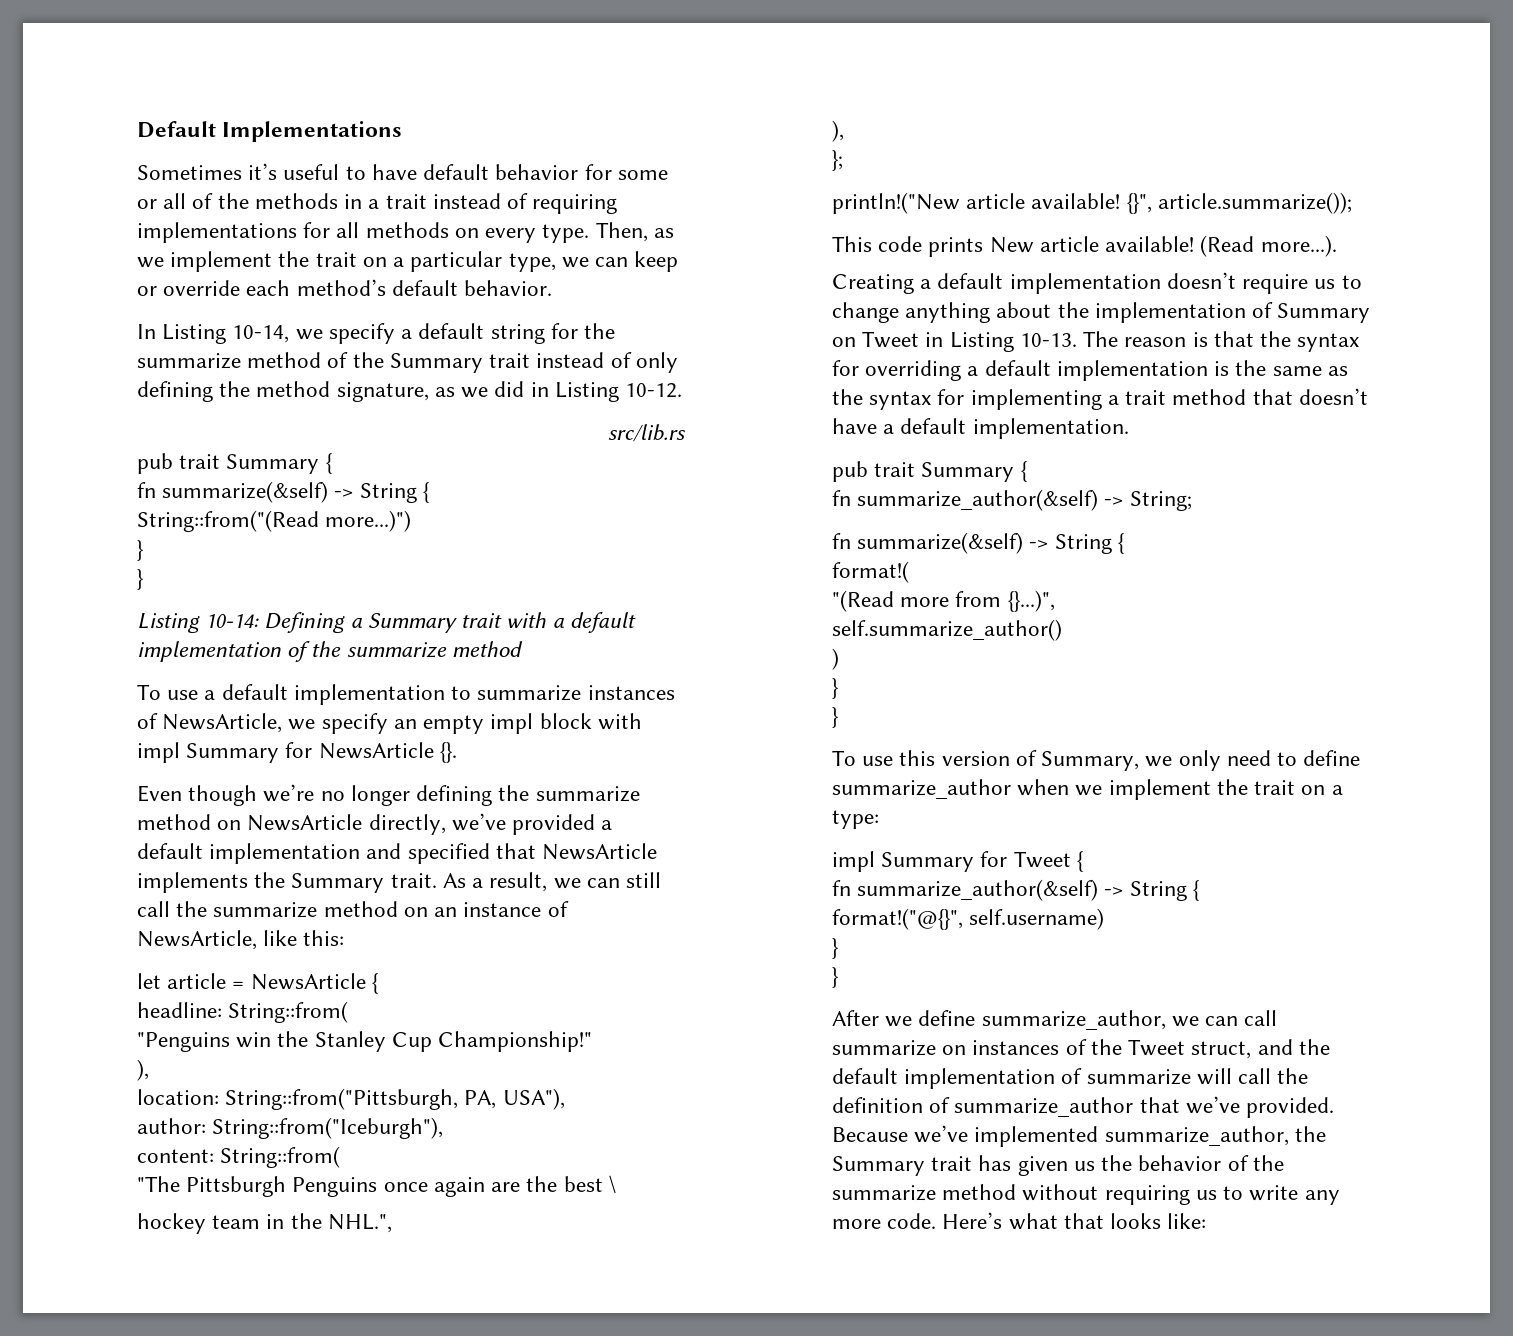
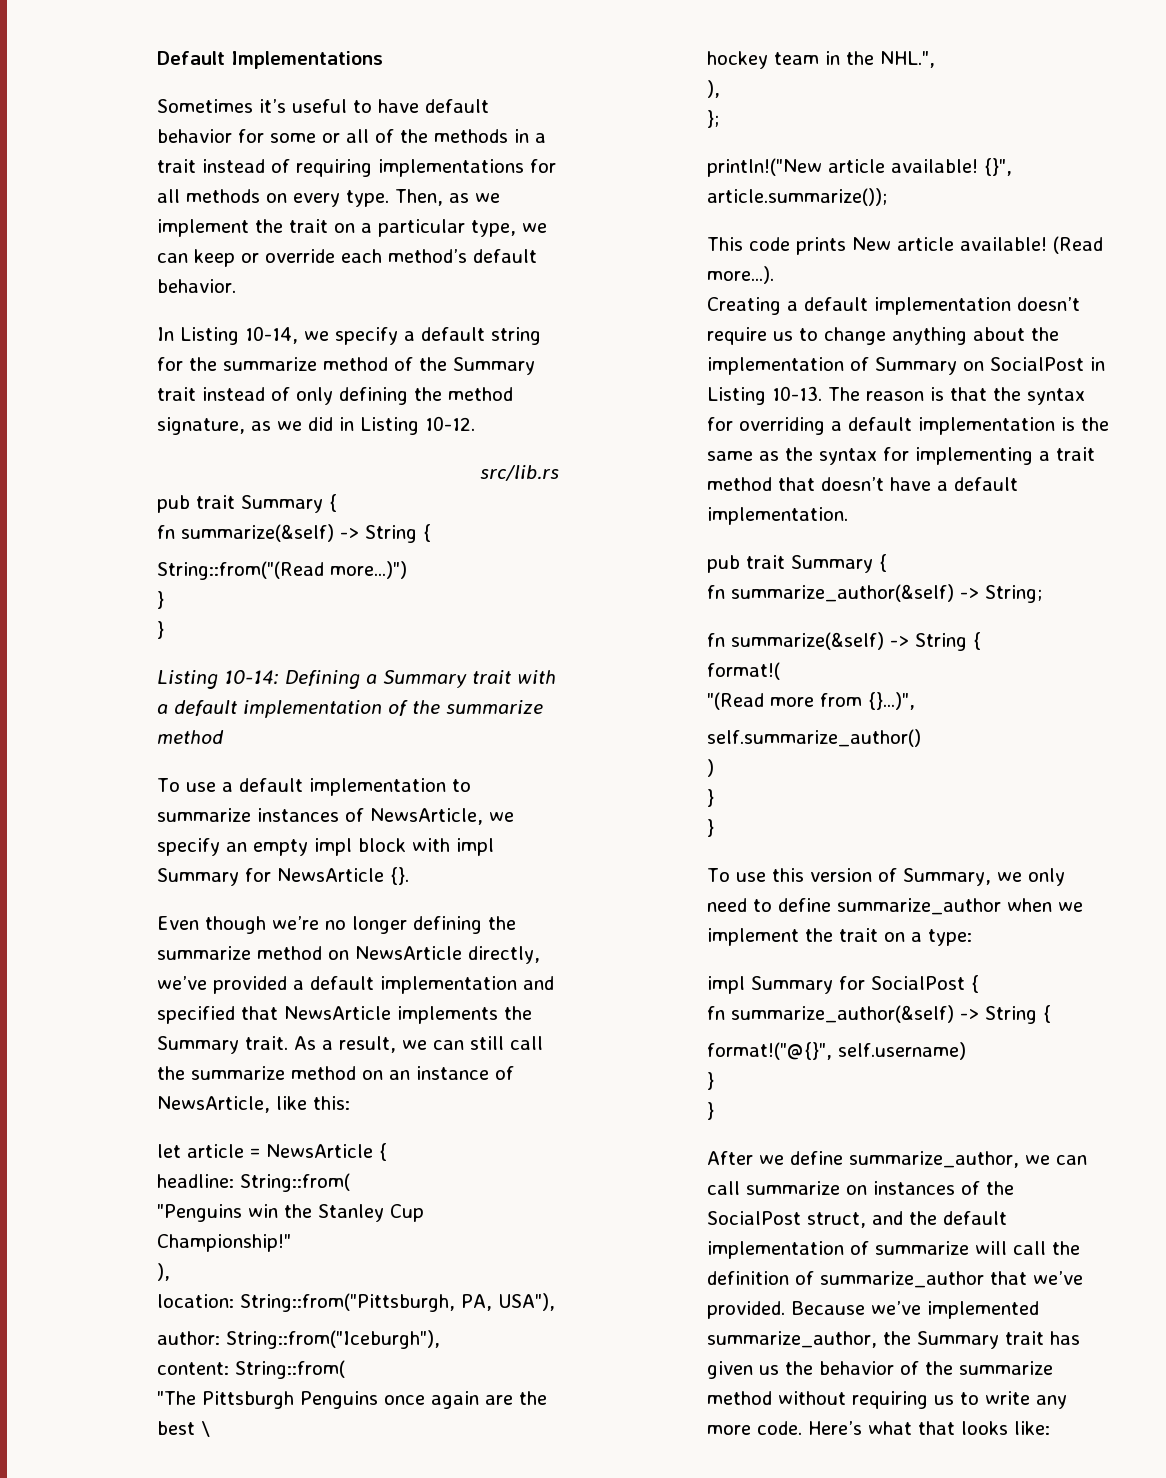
- Creating a default implementation doesn’t require us to change anything about the implementation of Summary on Tweet in Listing 10-13.
+ Creating a default implementation doesn’t require us to change anything about the implementation of Summary on SocialPost in Listing 10-13.
- impl Summary for Tweet {
+ impl Summary for SocialPost {
- After we define summarize_author, we can call summarize on instances of the Tweet struct, and the default implementation of summarize will call the definition of summarize_author that we’ve provided.
+ After we define summarize_author, we can call summarize on instances of the SocialPost struct, and the default implementation of summarize will call the definition of summarize_author that we’ve provided.

